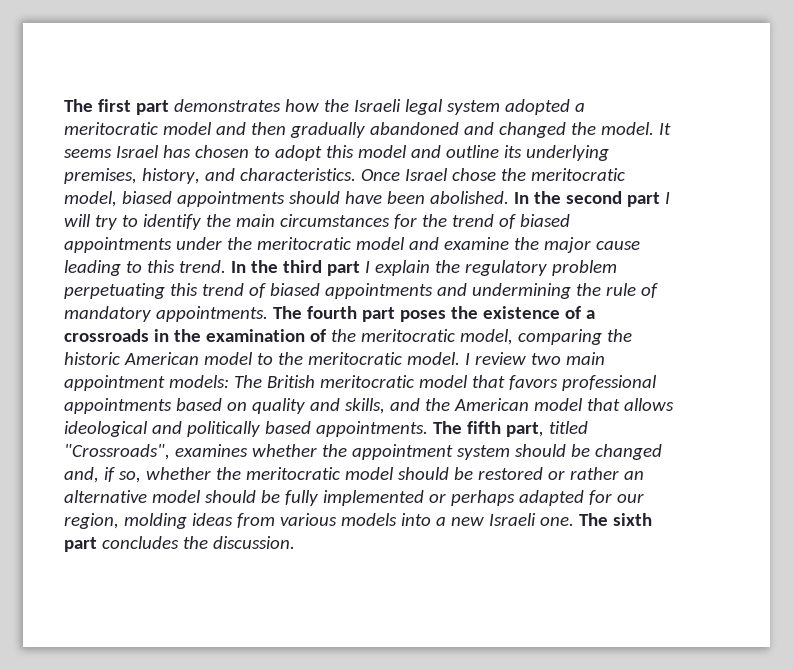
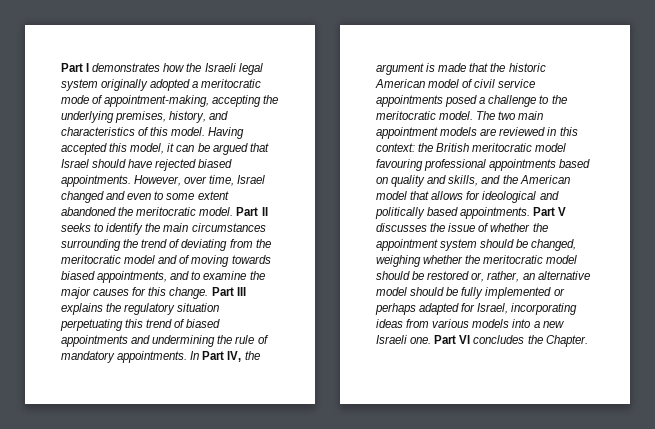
- The first part demonstrates how the Israeli legal system adopted a meritocratic model and then gradually abandoned and changed the model. It seems Israel has chosen to adopt this model and outline its underlying premises, history, and characteristics. Once Israel chose the meritocratic model, biased appointments should have been abolished. In the second part I will try to identify the main circumstances for the trend of biased appointments under the meritocratic model and examine the major cause leading to this trend. In the third part I explain the regulatory problem perpetuating this trend of biased appointments and undermining the rule of mandatory appointments.
+ Part I demonstrates how the Israeli legal system originally adopted a meritocratic mode of appointment-making, accepting the underlying premises, history, and characteristics of this model. Having accepted this model, it can be argued that Israel should have rejected biased appointments. However, over time, Israel changed and even to some extent abandoned the meritocratic model. Part II seeks to identify the main circumstances surrounding the trend of deviating from the meritocratic model and of moving towards biased appointments, and to examine the major causes for this change. Part III explains the regulatory situation perpetuating this trend of biased appointments and undermining the rule of mandatory appointments.
- The fourth part poses the existence of a crossroads in the examination of the meritocratic model, comparing the historic American model to the meritocratic model.
+ In Part IV, the argument is made that the historic American model of civil service appointments posed a challenge to the meritocratic model.
- I review two main appointment models: The British meritocratic model that favors professional appointments based on quality and skills, and the American model that allows ideological and politically based appointments.
+ The two main appointment models are reviewed in this context: the British meritocratic model favouring professional appointments based on quality and skills, and the American model that allows for ideological and politically based appointments.
- The fifth part, titled "Crossroads", examines whether the appointment system should be changed and, if so, whether the meritocratic model should be restored or rather an alternative model should be fully implemented or perhaps adapted for our region, molding ideas from various models into a new Israeli one.
+ Part V discusses the issue of whether the appointment system should be changed, weighing whether the meritocratic model should be restored or, rather, an alternative model should be fully implemented or perhaps adapted for Israel, incorporating ideas from various models into a new Israeli one.
- The sixth part concludes the discussion.
+ Part VI concludes the Chapter.

